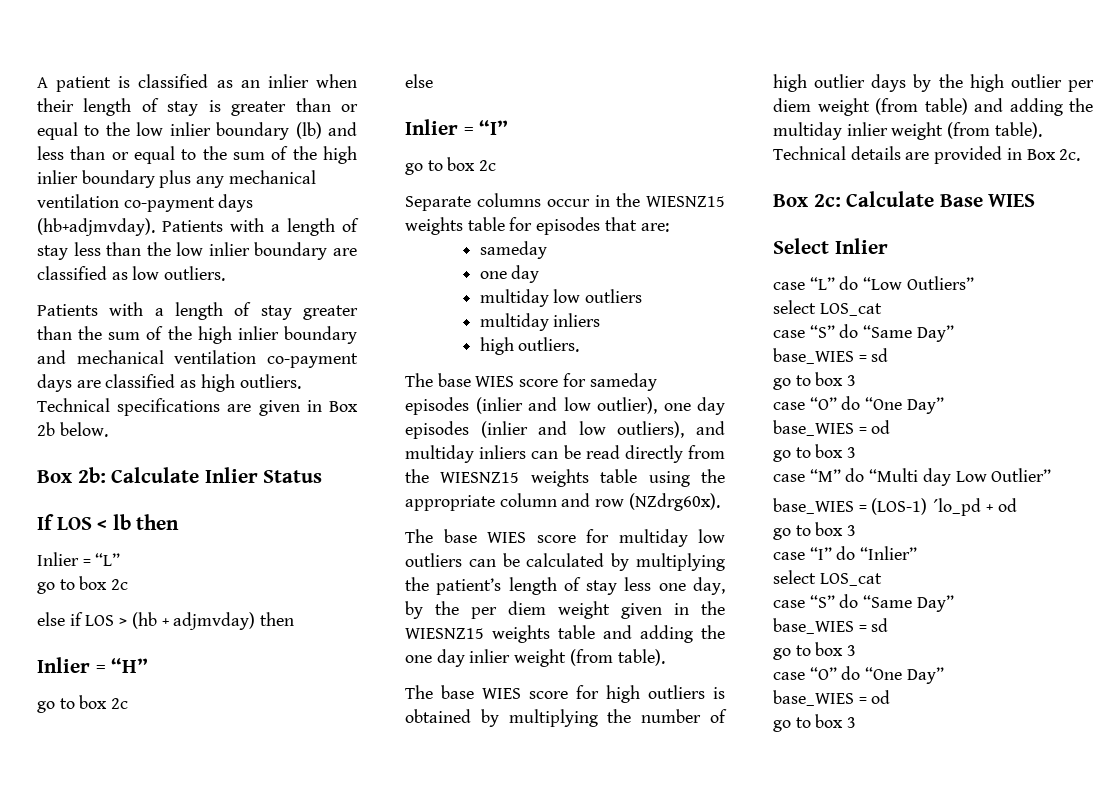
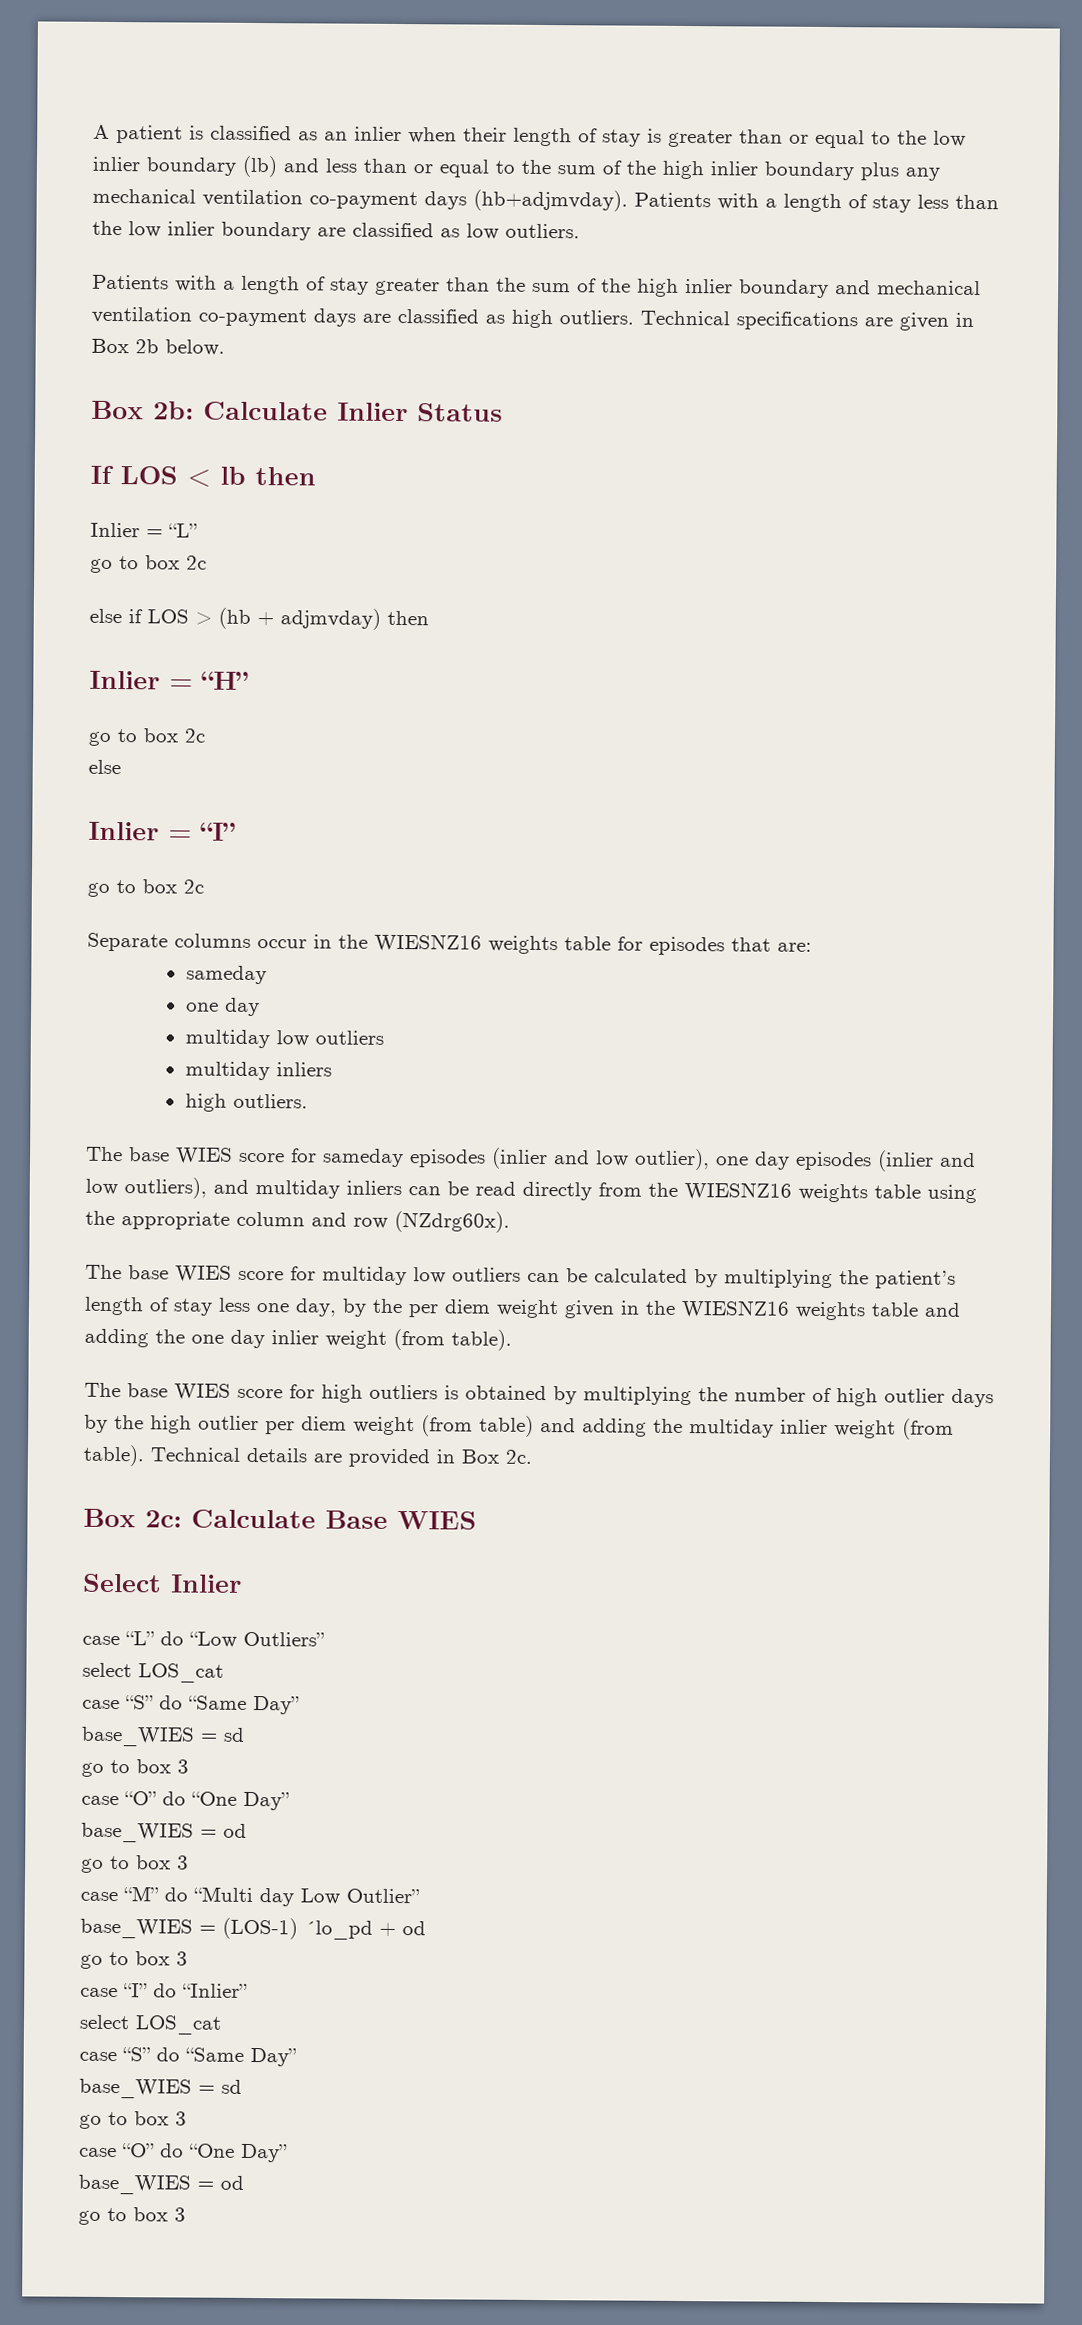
- Separate columns occur in the WIESNZ15 weights table for episodes that are:
+ Separate columns occur in the WIESNZ16 weights table for episodes that are:
- The base WIES score for sameday episodes (inlier and low outlier), one day episodes (inlier and low outliers), and multiday inliers can be read directly from the WIESNZ15 weights table using the appropriate column and row (NZdrg60x).
+ The base WIES score for sameday episodes (inlier and low outlier), one day episodes (inlier and low outliers), and multiday inliers can be read directly from the WIESNZ16 weights table using the appropriate column and row (NZdrg60x).
- The base WIES score for multiday low outliers can be calculated by multiplying the patient’s length of stay less one day, by the per diem weight given in the WIESNZ15 weights table and adding the one day inlier weight (from table).
+ The base WIES score for multiday low outliers can be calculated by multiplying the patient’s length of stay less one day, by the per diem weight given in the WIESNZ16 weights table and adding the one day inlier weight (from table).

